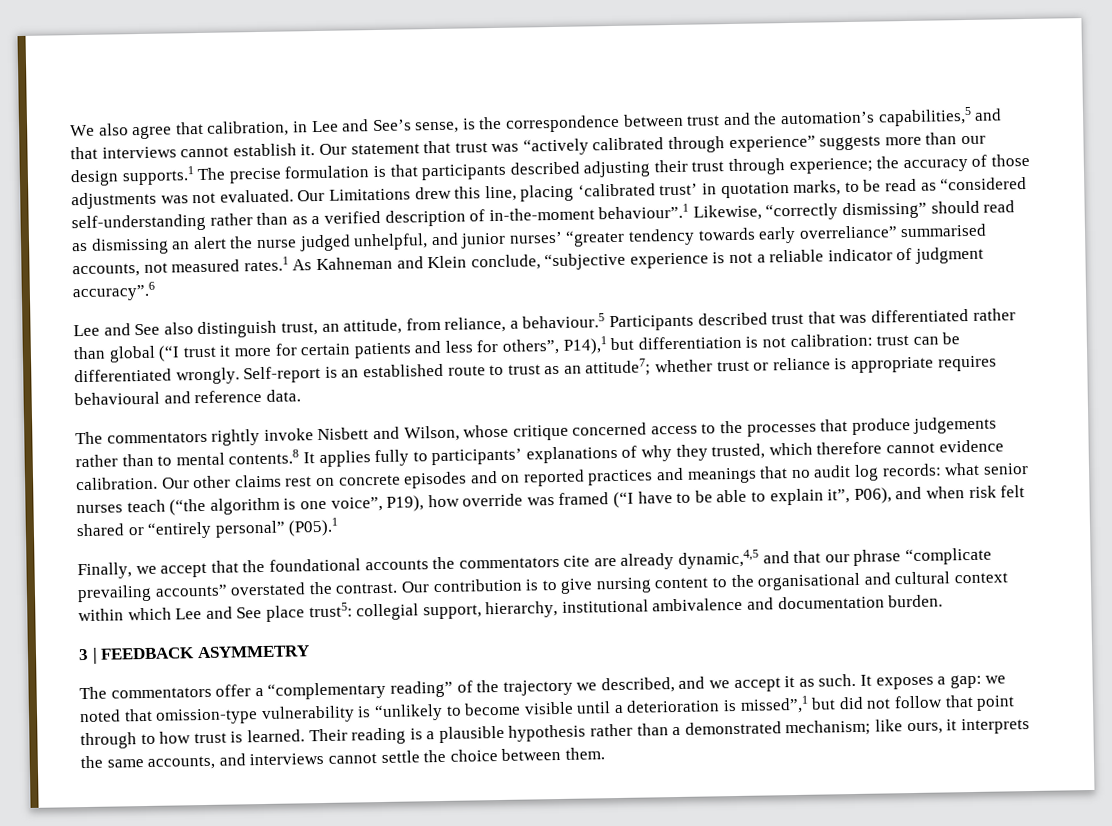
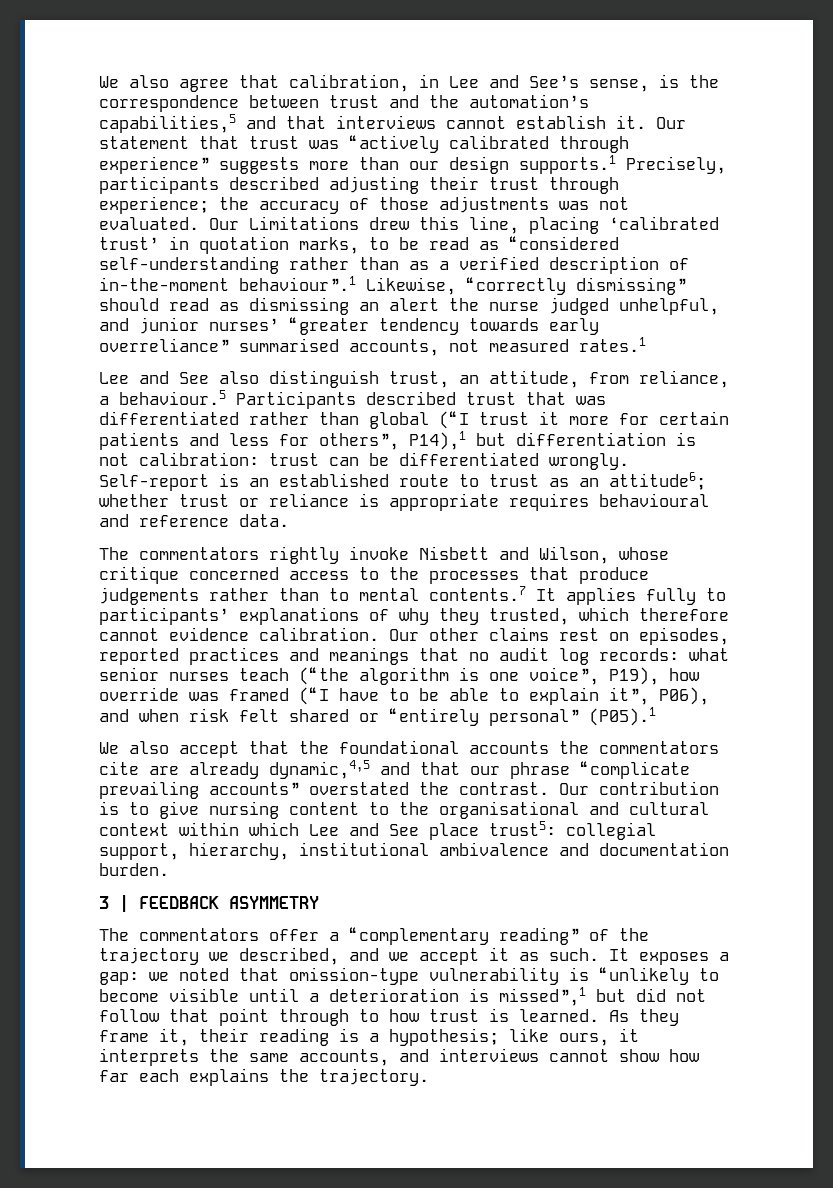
- Our statement that trust was “actively calibrated through experience” suggests more than our design supports.1 The precise formulation is that participants described adjusting their trust through experience; the accuracy of those adjustments was not evaluated.
+ Our statement that trust was “actively calibrated through experience” suggests more than our design supports.1 Precisely, participants described adjusting their trust through experience; the accuracy of those adjustments was not evaluated.
- Our Limitations drew this line, placing ‘calibrated trust’ in quotation marks, to be read as “considered self-understanding rather than as a verified description of in-the-moment behaviour”.1 Likewise, “correctly dismissing” should read as dismissing an alert the nurse judged unhelpful, and junior nurses’ “greater tendency towards early overreliance” summarised accounts, not measured rates.1 As Kahneman and Klein conclude, “subjective experience is not a reliable indicator of judgment accuracy”.6
+ Our Limitations drew this line, placing ‘calibrated trust’ in quotation marks, to be read as “considered self-understanding rather than as a verified description of in-the-moment behaviour”.1 Likewise, “correctly dismissing” should read as dismissing an alert the nurse judged unhelpful, and junior nurses’ “greater tendency towards early overreliance” summarised accounts, not measured rates.1
- Self-report is an established route to trust as an attitude7; whether trust or reliance is appropriate requires behavioural and reference data.
+ Self-report is an established route to trust as an attitude6; whether trust or reliance is appropriate requires behavioural and reference data.
- The commentators rightly invoke Nisbett and Wilson, whose critique concerned access to the processes that produce judgements rather than to mental contents.8 It applies fully to participants’ explanations of why they trusted, which therefore cannot evidence calibration.
+ The commentators rightly invoke Nisbett and Wilson, whose critique concerned access to the processes that produce judgements rather than to mental contents.7 It applies fully to participants’ explanations of why they trusted, which therefore cannot evidence calibration.
- Our other claims rest on concrete episodes and on reported practices and meanings that no audit log records: what senior nurses teach (“the algorithm is one voice”, P19), how override was framed (“I have to be able to explain it”, P06), and when risk felt shared or “entirely personal” (P05).1
+ Our other claims rest on episodes, reported practices and meanings that no audit log records: what senior nurses teach (“the algorithm is one voice”, P19), how override was framed (“I have to be able to explain it”, P06), and when risk felt shared or “entirely personal” (P05).1
- Finally, we accept that the foundational accounts the commentators cite are already dynamic,4,5 and that our phrase “complicate prevailing accounts” overstated the contrast.
+ We also accept that the foundational accounts the commentators cite are already dynamic,4,5 and that our phrase “complicate prevailing accounts” overstated the contrast.
- Their reading is a plausible hypothesis rather than a demonstrated mechanism; like ours, it interprets the same accounts, and interviews cannot settle the choice between them.
+ As they frame it, their reading is a hypothesis; like ours, it interprets the same accounts, and interviews cannot show how far each explains the trajectory.

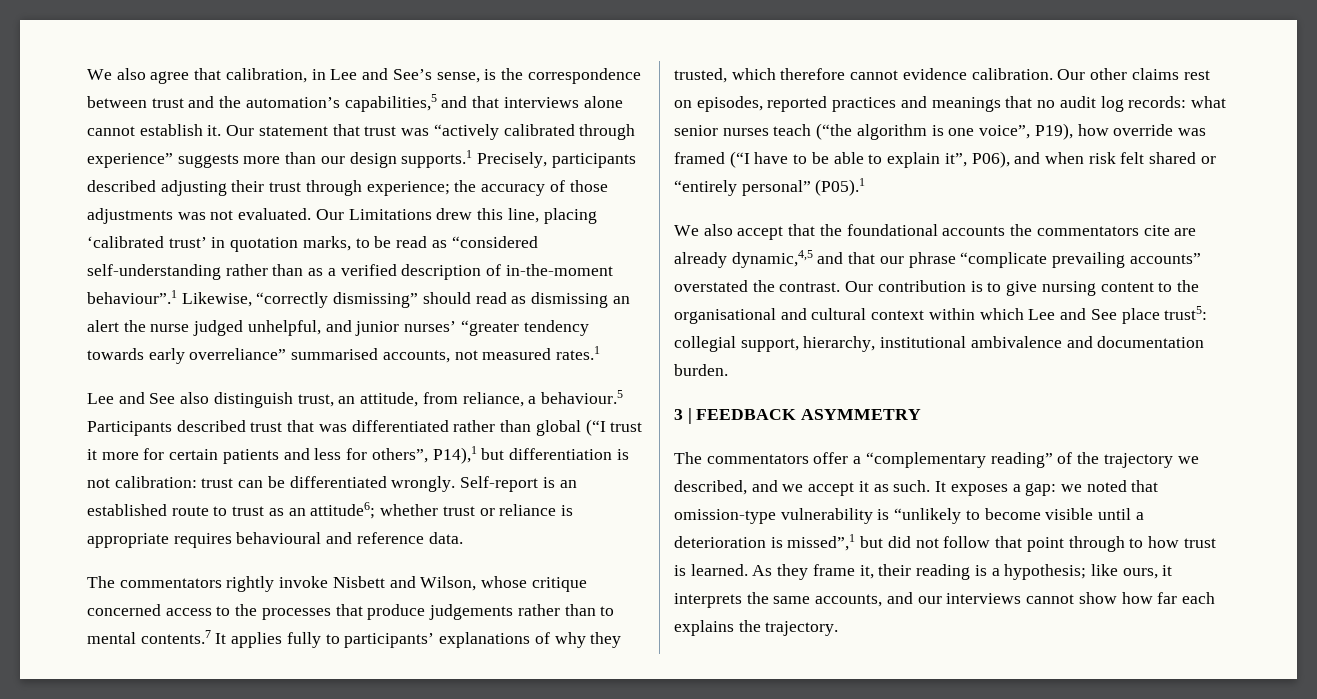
- We also agree that calibration, in Lee and See’s sense, is the correspondence between trust and the automation’s capabilities,5 and that interviews cannot establish it.
+ We also agree that calibration, in Lee and See’s sense, is the correspondence between trust and the automation’s capabilities,5 and that interviews alone cannot establish it.
- As they frame it, their reading is a hypothesis; like ours, it interprets the same accounts, and interviews cannot show how far each explains the trajectory.
+ As they frame it, their reading is a hypothesis; like ours, it interprets the same accounts, and our interviews cannot show how far each explains the trajectory.

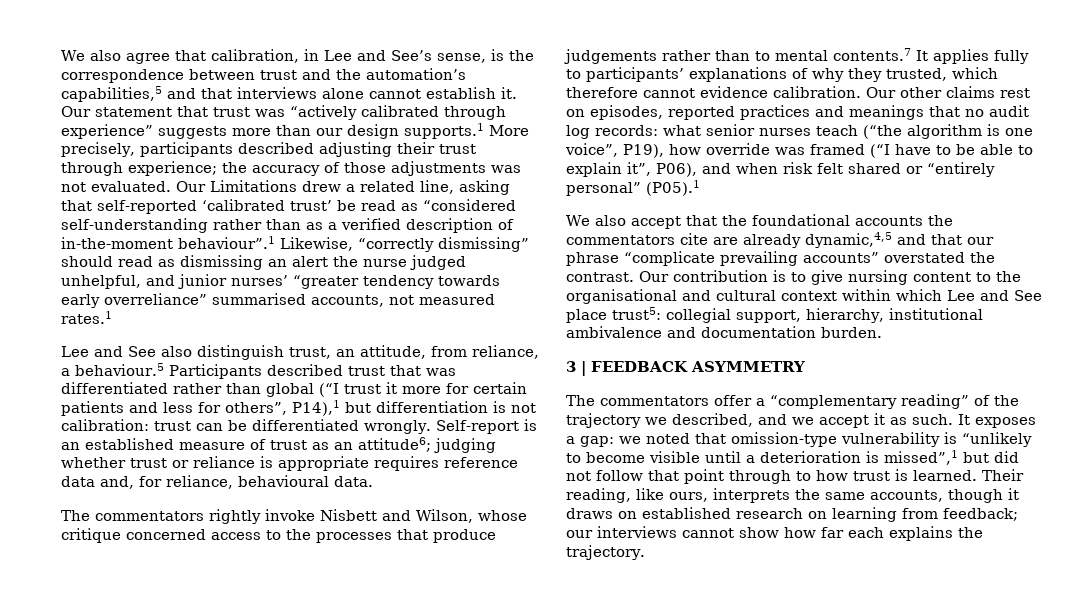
- Our statement that trust was “actively calibrated through experience” suggests more than our design supports.1 Precisely, participants described adjusting their trust through experience; the accuracy of those adjustments was not evaluated.
+ Our statement that trust was “actively calibrated through experience” suggests more than our design supports.1 More precisely, participants described adjusting their trust through experience; the accuracy of those adjustments was not evaluated.
- Our Limitations drew this line, placing ‘calibrated trust’ in quotation marks, to be read as “considered self-understanding rather than as a verified description of in-the-moment behaviour”.1 Likewise, “correctly dismissing” should read as dismissing an alert the nurse judged unhelpful, and junior nurses’ “greater tendency towards early overreliance” summarised accounts, not measured rates.1
+ Our Limitations drew a related line, asking that self-reported ‘calibrated trust’ be read as “considered self-understanding rather than as a verified description of in-the-moment behaviour”.1 Likewise, “correctly dismissing” should read as dismissing an alert the nurse judged unhelpful, and junior nurses’ “greater tendency towards early overreliance” summarised accounts, not measured rates.1
- Self-report is an established route to trust as an attitude6; whether trust or reliance is appropriate requires behavioural and reference data.
+ Self-report is an established measure of trust as an attitude6; judging whether trust or reliance is appropriate requires reference data and, for reliance, behavioural data.
- As they frame it, their reading is a hypothesis; like ours, it interprets the same accounts, and our interviews cannot show how far each explains the trajectory.
+ Their reading, like ours, interprets the same accounts, though it draws on established research on learning from feedback; our interviews cannot show how far each explains the trajectory.

